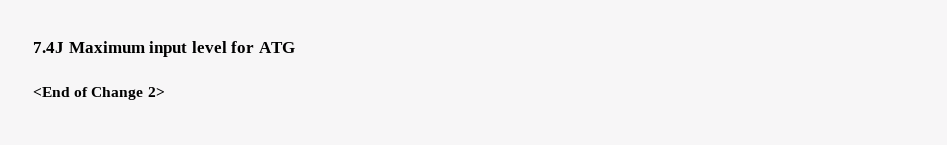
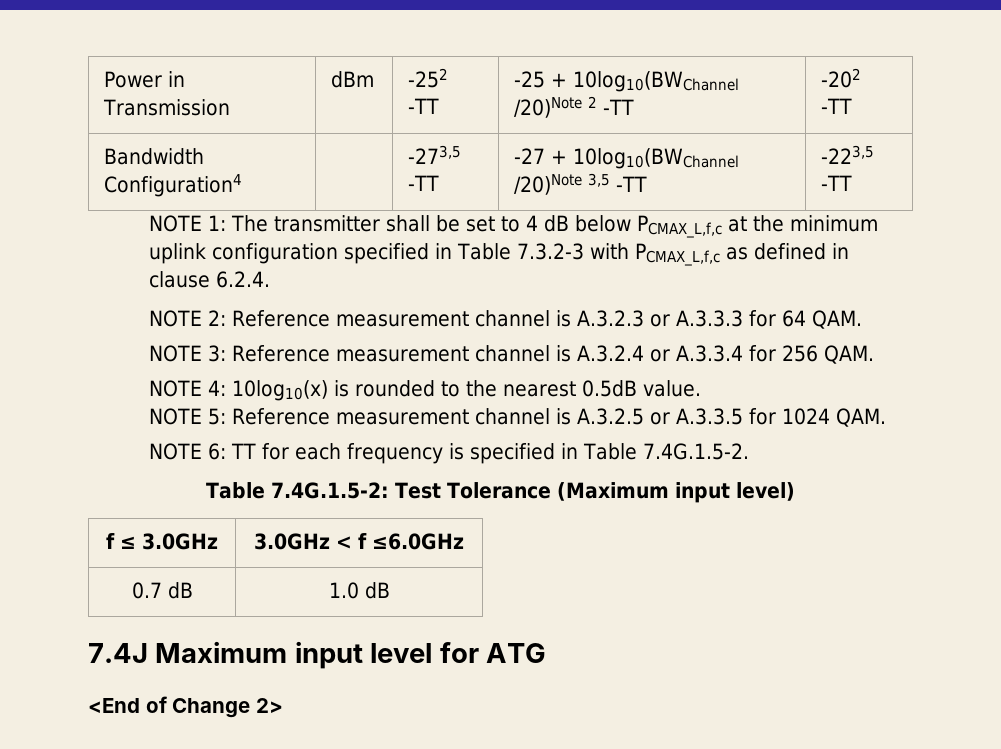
+ Power in Transmission | dBm | -252 -TT | -25 + 10log10(BWChannel /20)Note 2 -TT | -202 -TT
+ Bandwidth Configuration4 | | -273,5 -TT | -27 + 10log10(BWChannel /20)Note 3,5 -TT | -223,5 -TT
+ NOTE 1: The transmitter shall be set to 4 dB below PCMAX_L,f,c at the minimum uplink configuration specified in Table 7.3.2-3 with PCMAX_L,f,c as defined in clause 6.2.4.
+ NOTE 2: Reference measurement channel is A.3.2.3 or A.3.3.3 for 64 QAM.
+ NOTE 3: Reference measurement channel is A.3.2.4 or A.3.3.4 for 256 QAM.
+ NOTE 4: 10log10(x) is rounded to the nearest 0.5dB value.
+ NOTE 5: Reference measurement channel is A.3.2.5 or A.3.3.5 for 1024 QAM.
+ NOTE 6: TT for each frequency is specified in Table 7.4G.1.5-2.
+ Table 7.4G.1.5-2: Test Tolerance (Maximum input level)
+ f ≤ 3.0GHz | 3.0GHz < f ≤6.0GHz
+ 0.7 dB | 1.0 dB

